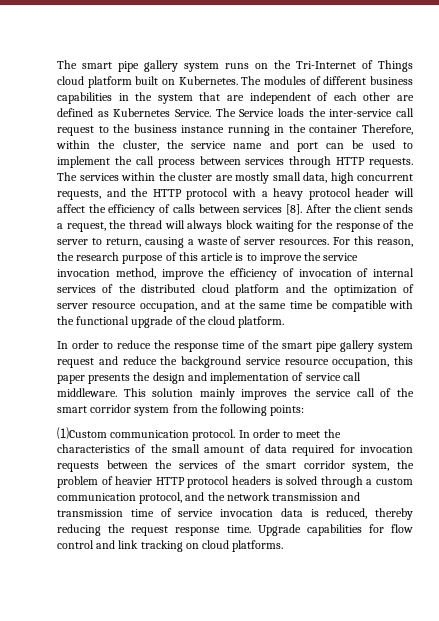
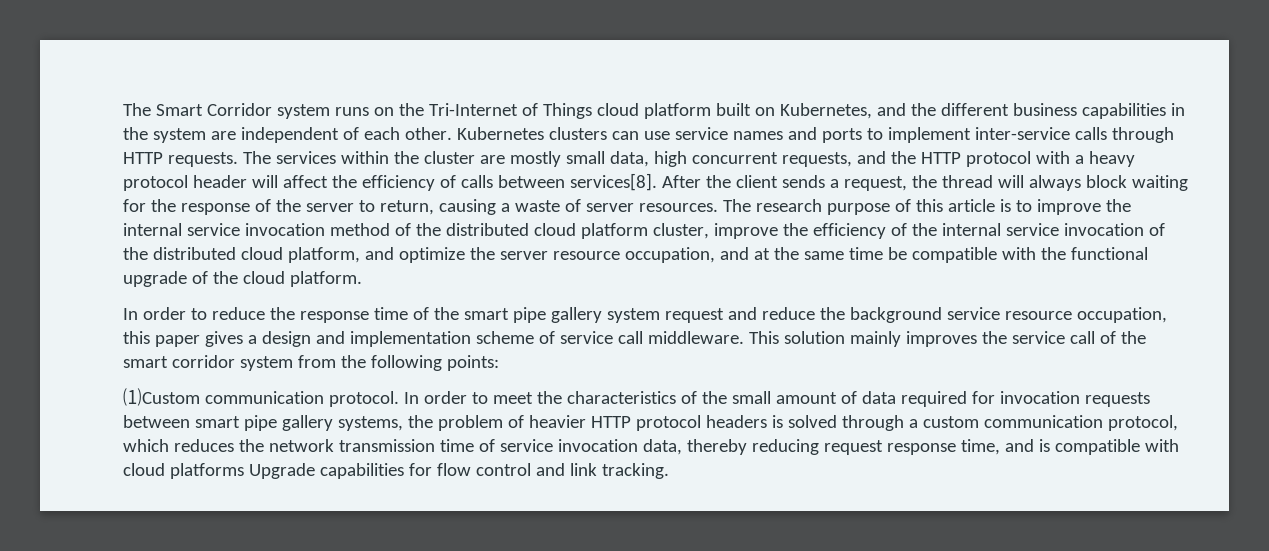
- The smart pipe gallery system runs on the Tri-Internet of Things cloud platform built on Kubernetes. The modules of different business capabilities in the system that are independent of each other are defined as Kubernetes Service. The Service loads the inter-service call request to the business instance running in the container Therefore, within the cluster, the service name and port can be used to implement the call process between services through HTTP requests.
+ The Smart Corridor system runs on the Tri-Internet of Things cloud platform built on Kubernetes, and the different business capabilities in the system are independent of each other. Kubernetes clusters can use service names and ports to implement inter-service calls through HTTP requests.
- The services within the cluster are mostly small data, high concurrent requests, and the HTTP protocol with a heavy protocol header will affect the efficiency of calls between services [8].
+ The services within the cluster are mostly small data, high concurrent requests, and the HTTP protocol with a heavy protocol header will affect the efficiency of calls between services[8].
- For this reason, the research purpose of this article is to improve the service invocation method, improve the efficiency of invocation of internal services of the distributed cloud platform and the optimization of server resource occupation, and at the same time be compatible with the functional upgrade of the cloud platform.
+ The research purpose of this article is to improve the internal service invocation method of the distributed cloud platform cluster, improve the efficiency of the internal service invocation of the distributed cloud platform, and optimize the server resource occupation, and at the same time be compatible with the functional upgrade of the cloud platform.
- In order to reduce the response time of the smart pipe gallery system request and reduce the background service resource occupation, this paper presents the design and implementation of service call middleware.
+ In order to reduce the response time of the smart pipe gallery system request and reduce the background service resource occupation, this paper gives a design and implementation scheme of service call middleware.
- In order to meet the characteristics of the small amount of data required for invocation requests between the services of the smart corridor system, the problem of heavier HTTP protocol headers is solved through a custom communication protocol, and the network transmission and transmission time of service invocation data is reduced, thereby reducing the request response time. Upgrade capabilities for flow control and link tracking on cloud platforms.
+ In order to meet the characteristics of the small amount of data required for invocation requests between smart pipe gallery systems, the problem of heavier HTTP protocol headers is solved through a custom communication protocol, which reduces the network transmission time of service invocation data, thereby reducing request response time, and is compatible with cloud platforms Upgrade capabilities for flow control and link tracking.

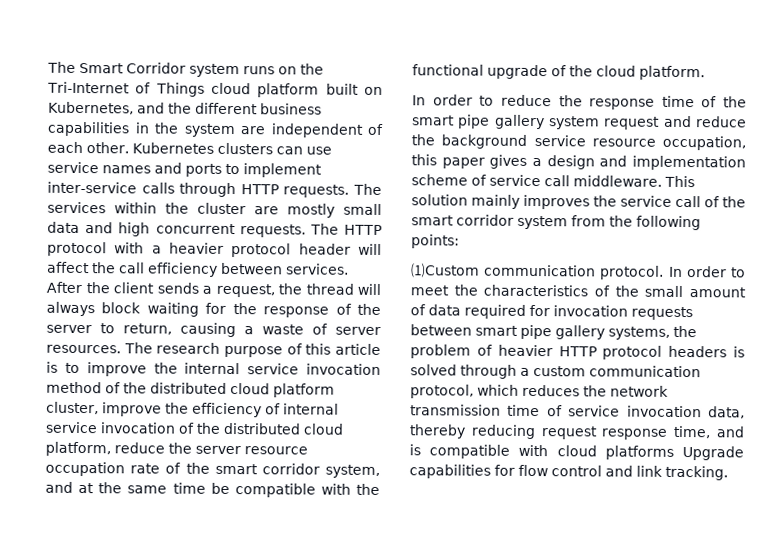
- The services within the cluster are mostly small data, high concurrent requests, and the HTTP protocol with a heavy protocol header will affect the efficiency of calls between services[8].
+ The services within the cluster are mostly small data and high concurrent requests. The HTTP protocol with a heavier protocol header will affect the call efficiency between services.
- The research purpose of this article is to improve the internal service invocation method of the distributed cloud platform cluster, improve the efficiency of the internal service invocation of the distributed cloud platform, and optimize the server resource occupation, and at the same time be compatible with the functional upgrade of the cloud platform.
+ The research purpose of this article is to improve the internal service invocation method of the distributed cloud platform cluster, improve the efficiency of internal service invocation of the distributed cloud platform, reduce the server resource occupation rate of the smart corridor system, and at the same time be compatible with the functional upgrade of the cloud platform.

